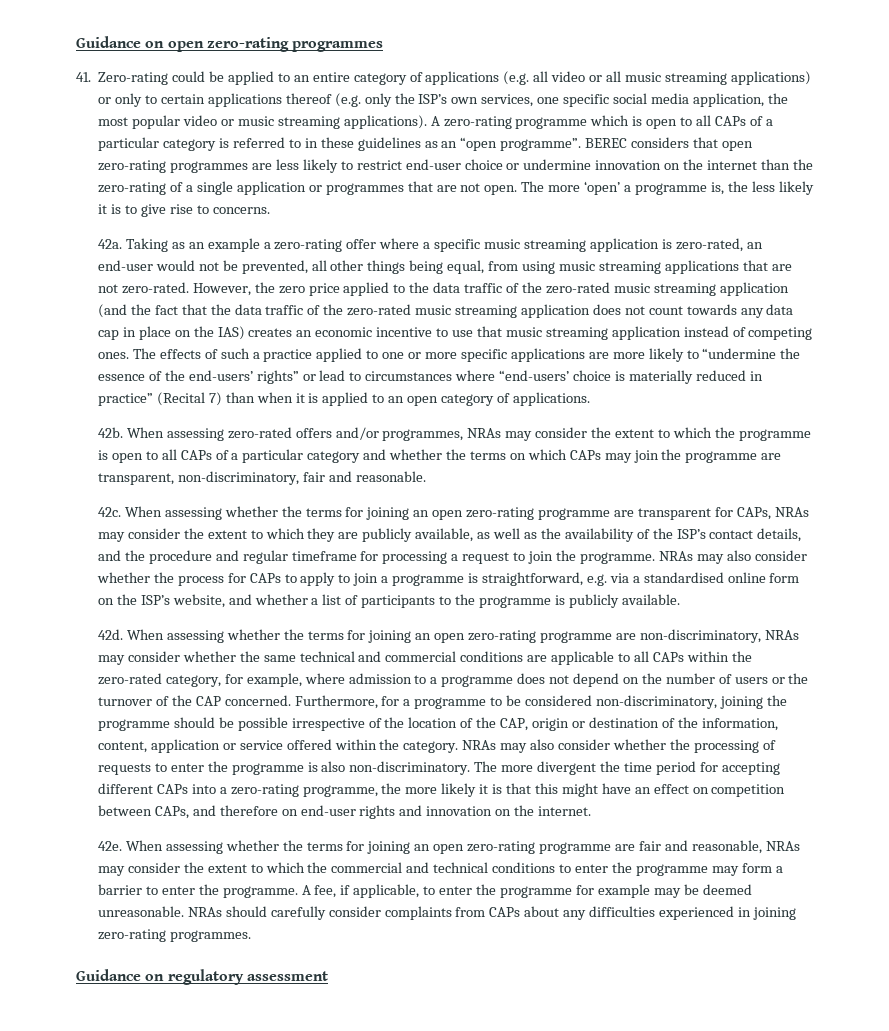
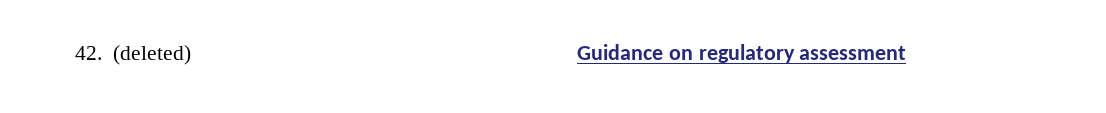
- Guidance on open zero-rating programmes
- 41. Zero-rating could be applied to an entire category of applications (e.g. all video or all music streaming applications) or only to certain applications thereof (e.g. only the ISP’s own services, one specific social media application, the most popular video or music streaming applications). A zero-rating programme which is open to all CAPs of a particular category is referred to in these guidelines as an “open programme”. BEREC considers that open zero-rating programmes are less likely to restrict end-user choice or undermine innovation on the internet than the zero-rating of a single application or programmes that are not open. The more ‘open’ a programme is, the less likely it is to give rise to concerns.
- 42a. Taking as an example a zero-rating offer where a specific music streaming application is zero-rated, an end-user would not be prevented, all other things being equal, from using music streaming applications that are not zero-rated. However, the zero price applied to the data traffic of the zero-rated music streaming application (and the fact that the data traffic of the zero-rated music streaming application does not count towards any data cap in place on the IAS) creates an economic incentive to use that music streaming application instead of competing ones. The effects of such a practice applied to one or more specific applications are more likely to “undermine the essence of the end-users’ rights” or lead to circumstances where “end-users’ choice is materially reduced in practice” (Recital 7) than when it is applied to an open category of applications.
- 42b. When assessing zero-rated offers and/or programmes, NRAs may consider the extent to which the programme is open to all CAPs of a particular category and whether the terms on which CAPs may join the programme are transparent, non-discriminatory, fair and reasonable.
- 42c. When assessing whether the terms for joining an open zero-rating programme are transparent for CAPs, NRAs may consider the extent to which they are publicly available, as well as the availability of the ISP’s contact details, and the procedure and regular timeframe for processing a request to join the programme. NRAs may also consider whether the process for CAPs to apply to join a programme is straightforward, e.g. via a standardised online form on the ISP’s website, and whether a list of participants to the programme is publicly available.
- 42d. When assessing whether the terms for joining an open zero-rating programme are non-discriminatory, NRAs may consider whether the same technical and commercial conditions are applicable to all CAPs within the zero-rated category, for example, where admission to a programme does not depend on the number of users or the turnover of the CAP concerned. Furthermore, for a programme to be considered non-discriminatory, joining the programme should be possible irrespective of the location of the CAP, origin or destination of the information, content, application or service offered within the category. NRAs may also consider whether the processing of requests to enter the programme is also non-discriminatory. The more divergent the time period for accepting different CAPs into a zero-rating programme, the more likely it is that this might have an effect on competition between CAPs, and therefore on end-user rights and innovation on the internet.
- 42e. When assessing whether the terms for joining an open zero-rating programme are fair and reasonable, NRAs may consider the extent to which the commercial and technical conditions to enter the programme may form a barrier to enter the programme. A fee, if applicable, to enter the programme for example may be deemed unreasonable. NRAs should carefully consider complaints from CAPs about any difficulties experienced in joining zero-rating programmes.
+ 42. (deleted)

